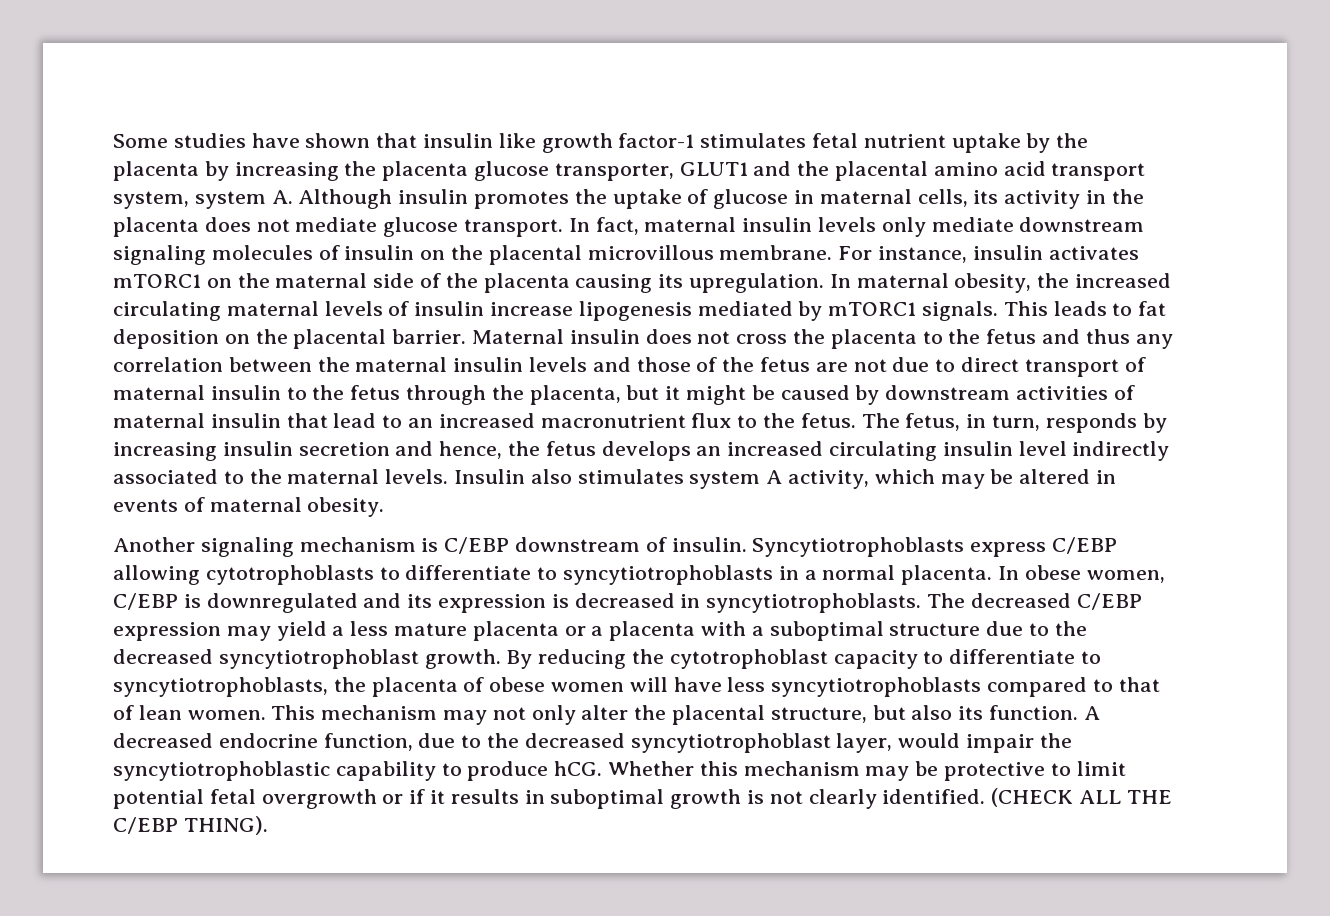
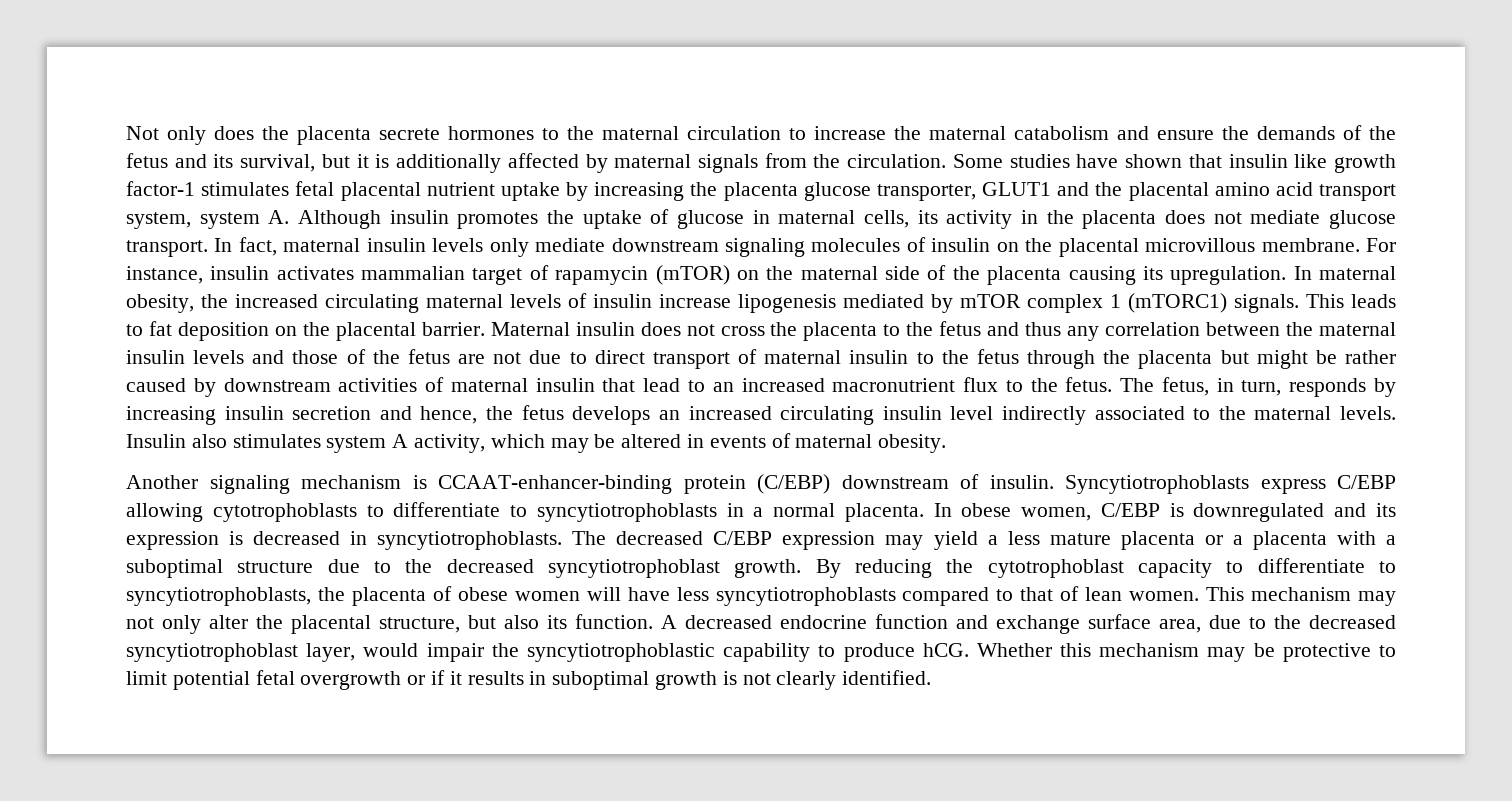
+ Not only does the placenta secrete hormones to the maternal circulation to increase the maternal catabolism and ensure the demands of the fetus and its survival, but it is additionally affected by maternal signals from the circulation.
- Some studies have shown that insulin like growth factor-1 stimulates fetal nutrient uptake by the placenta by increasing the placenta glucose transporter, GLUT1 and the placental amino acid transport system, system A. Although insulin promotes the uptake of glucose in maternal cells, its activity in the placenta does not mediate glucose transport.
+ Some studies have shown that insulin like growth factor-1 stimulates fetal placental nutrient uptake by increasing the placenta glucose transporter, GLUT1 and the placental amino acid transport system, system A. Although insulin promotes the uptake of glucose in maternal cells, its activity in the placenta does not mediate glucose transport.
- For instance, insulin activates mTORC1 on the maternal side of the placenta causing its upregulation.
+ For instance, insulin activates mammalian target of rapamycin (mTOR) on the maternal side of the placenta causing its upregulation.
- In maternal obesity, the increased circulating maternal levels of insulin increase lipogenesis mediated by mTORC1 signals.
+ In maternal obesity, the increased circulating maternal levels of insulin increase lipogenesis mediated by mTOR complex 1 (mTORC1) signals.
- Maternal insulin does not cross the placenta to the fetus and thus any correlation between the maternal insulin levels and those of the fetus are not due to direct transport of maternal insulin to the fetus through the placenta, but it might be caused by downstream activities of maternal insulin that lead to an increased macronutrient flux to the fetus.
+ Maternal insulin does not cross the placenta to the fetus and thus any correlation between the maternal insulin levels and those of the fetus are not due to direct transport of maternal insulin to the fetus through the placenta but might be rather caused by downstream activities of maternal insulin that lead to an increased macronutrient flux to the fetus.
- Another signaling mechanism is C/EBP downstream of insulin.
+ Another signaling mechanism is CCAAT-enhancer-binding protein (C/EBP) downstream of insulin.
- A decreased endocrine function, due to the decreased syncytiotrophoblast layer, would impair the syncytiotrophoblastic capability to produce hCG.
+ A decreased endocrine function and exchange surface area, due to the decreased syncytiotrophoblast layer, would impair the syncytiotrophoblastic capability to produce hCG.
- (CHECK ALL THE C/EBP THING).

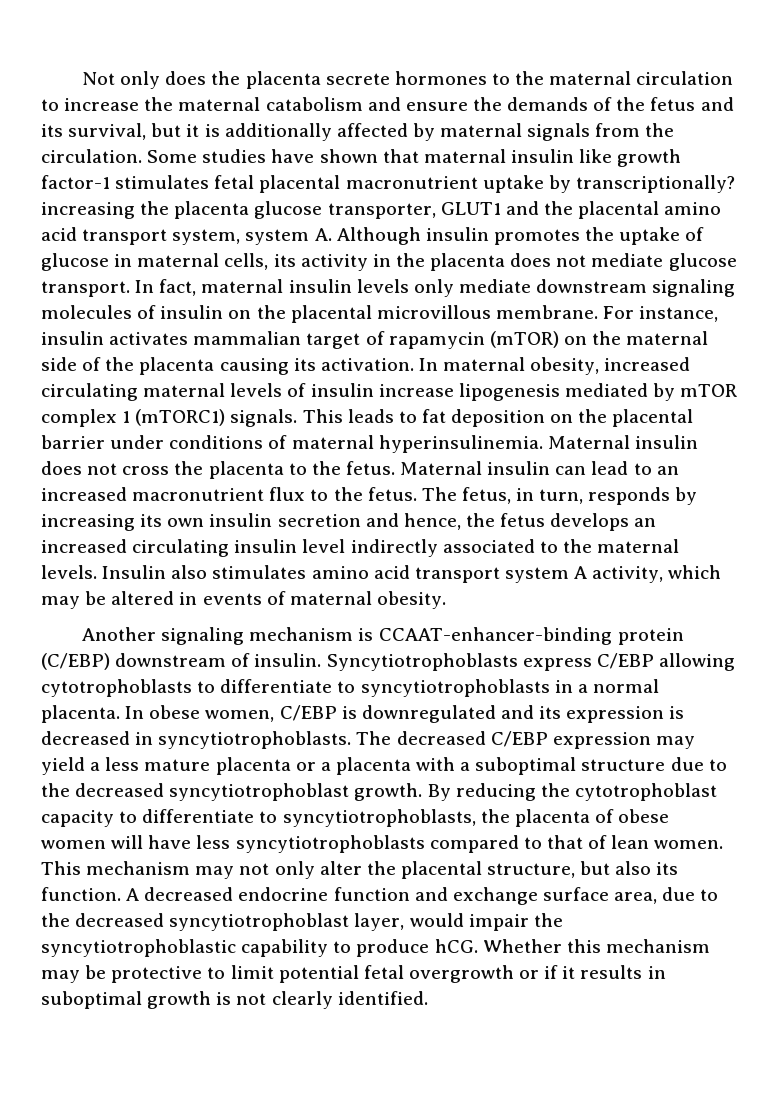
- Some studies have shown that insulin like growth factor-1 stimulates fetal placental nutrient uptake by increasing the placenta glucose transporter, GLUT1 and the placental amino acid transport system, system A. Although insulin promotes the uptake of glucose in maternal cells, its activity in the placenta does not mediate glucose transport.
+ Some studies have shown that maternal insulin like growth factor-1 stimulates fetal placental macronutrient uptake by transcriptionally? increasing the placenta glucose transporter, GLUT1 and the placental amino acid transport system, system A. Although insulin promotes the uptake of glucose in maternal cells, its activity in the placenta does not mediate glucose transport.
- For instance, insulin activates mammalian target of rapamycin (mTOR) on the maternal side of the placenta causing its upregulation.
+ For instance, insulin activates mammalian target of rapamycin (mTOR) on the maternal side of the placenta causing its activation.
- In maternal obesity, the increased circulating maternal levels of insulin increase lipogenesis mediated by mTOR complex 1 (mTORC1) signals.
+ In maternal obesity, increased circulating maternal levels of insulin increase lipogenesis mediated by mTOR complex 1 (mTORC1) signals.
- This leads to fat deposition on the placental barrier.
+ This leads to fat deposition on the placental barrier under conditions of maternal hyperinsulinemia.
- Maternal insulin does not cross the placenta to the fetus and thus any correlation between the maternal insulin levels and those of the fetus are not due to direct transport of maternal insulin to the fetus through the placenta but might be rather caused by downstream activities of maternal insulin that lead to an increased macronutrient flux to the fetus.
+ Maternal insulin does not cross the placenta to the fetus. Maternal insulin can lead to an increased macronutrient flux to the fetus.
- The fetus, in turn, responds by increasing insulin secretion and hence, the fetus develops an increased circulating insulin level indirectly associated to the maternal levels.
+ The fetus, in turn, responds by increasing its own insulin secretion and hence, the fetus develops an increased circulating insulin level indirectly associated to the maternal levels.
- Insulin also stimulates system A activity, which may be altered in events of maternal obesity.
+ Insulin also stimulates amino acid transport system A activity, which may be altered in events of maternal obesity.

